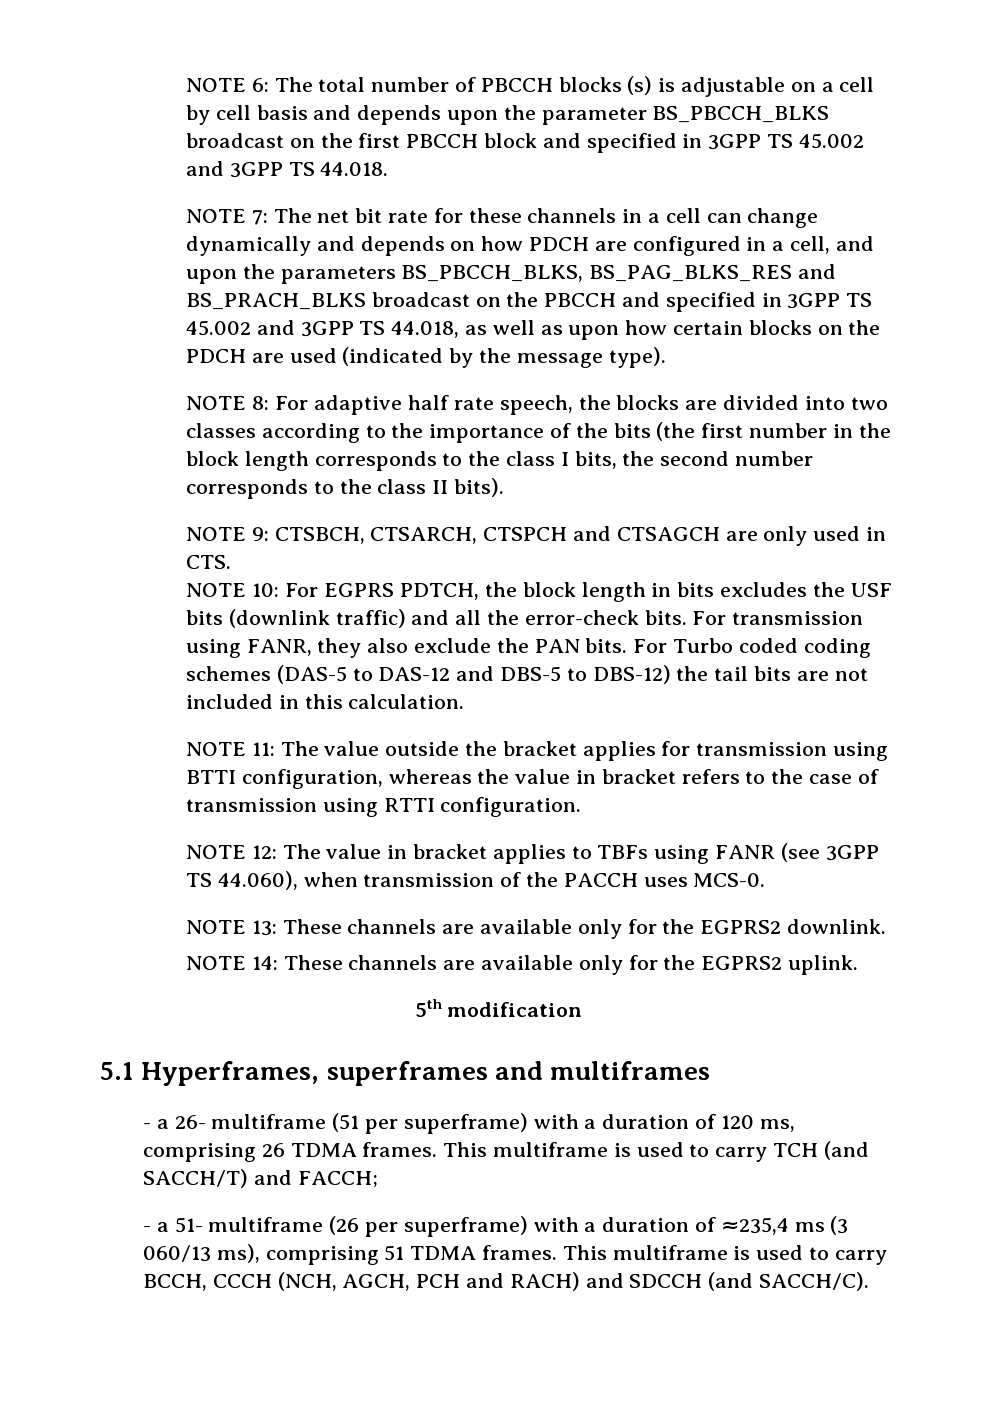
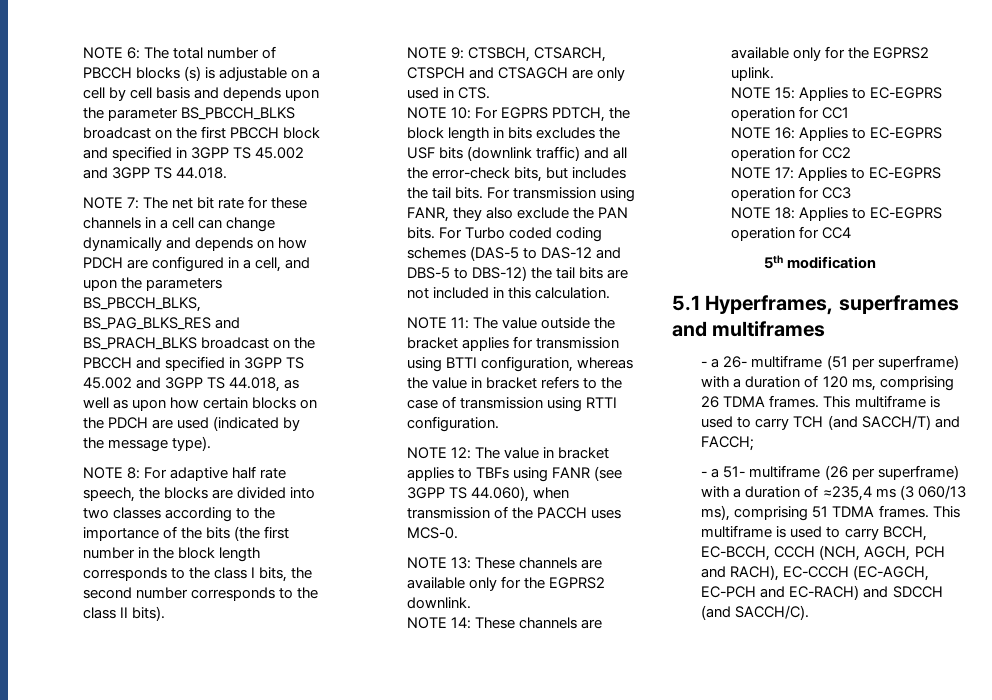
- NOTE 10: For EGPRS PDTCH, the block length in bits excludes the USF bits (downlink traffic) and all the error-check bits.
+ NOTE 10: For EGPRS PDTCH, the block length in bits excludes the USF bits (downlink traffic) and all the error-check bits, but includes the tail bits.
+ NOTE 15: Applies to EC-EGPRS operation for CC1
+ NOTE 16: Applies to EC-EGPRS operation for CC2
+ NOTE 17: Applies to EC-EGPRS operation for CC3
+ NOTE 18: Applies to EC-EGPRS operation for CC4
- This multiframe is used to carry BCCH, CCCH (NCH, AGCH, PCH and RACH) and SDCCH (and SACCH/C).
+ This multiframe is used to carry BCCH, EC-BCCH, CCCH (NCH, AGCH, PCH and RACH), EC-CCCH (EC-AGCH, EC-PCH and EC-RACH) and SDCCH (and SACCH/C).

